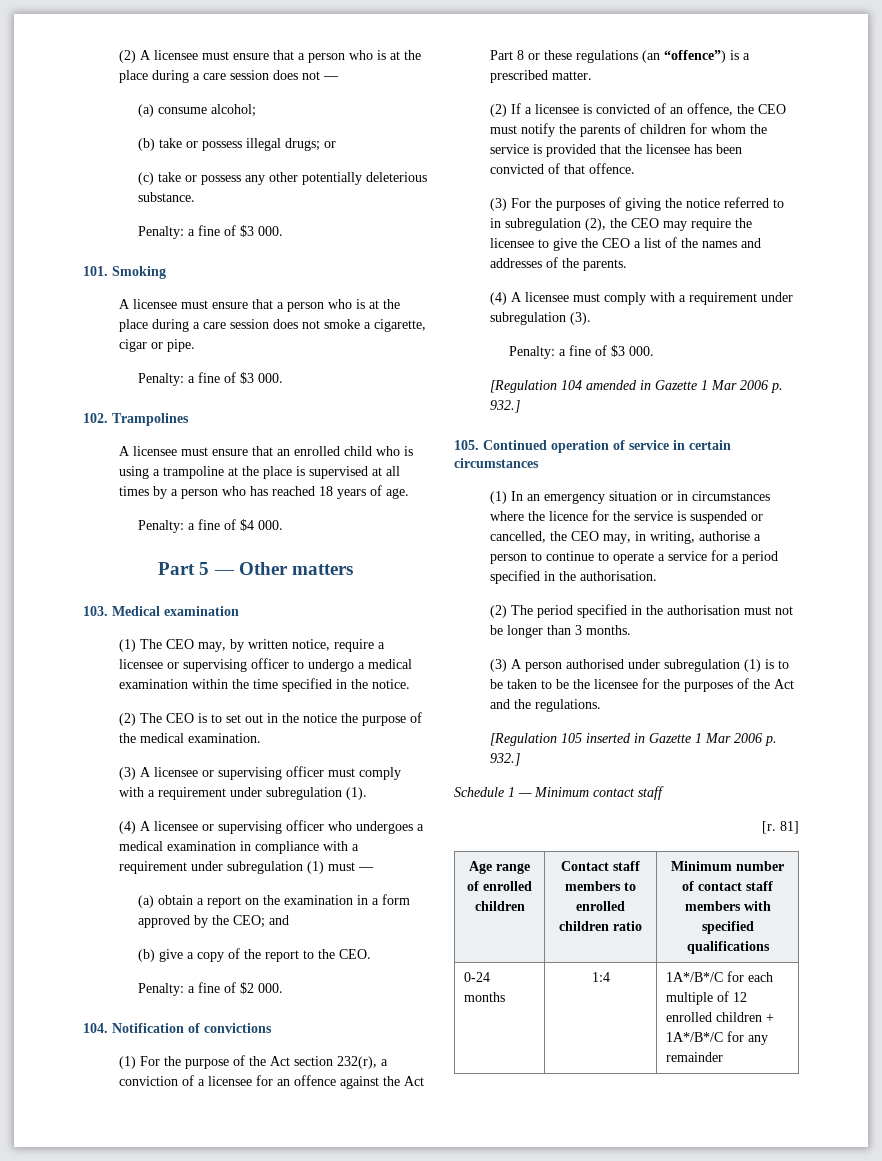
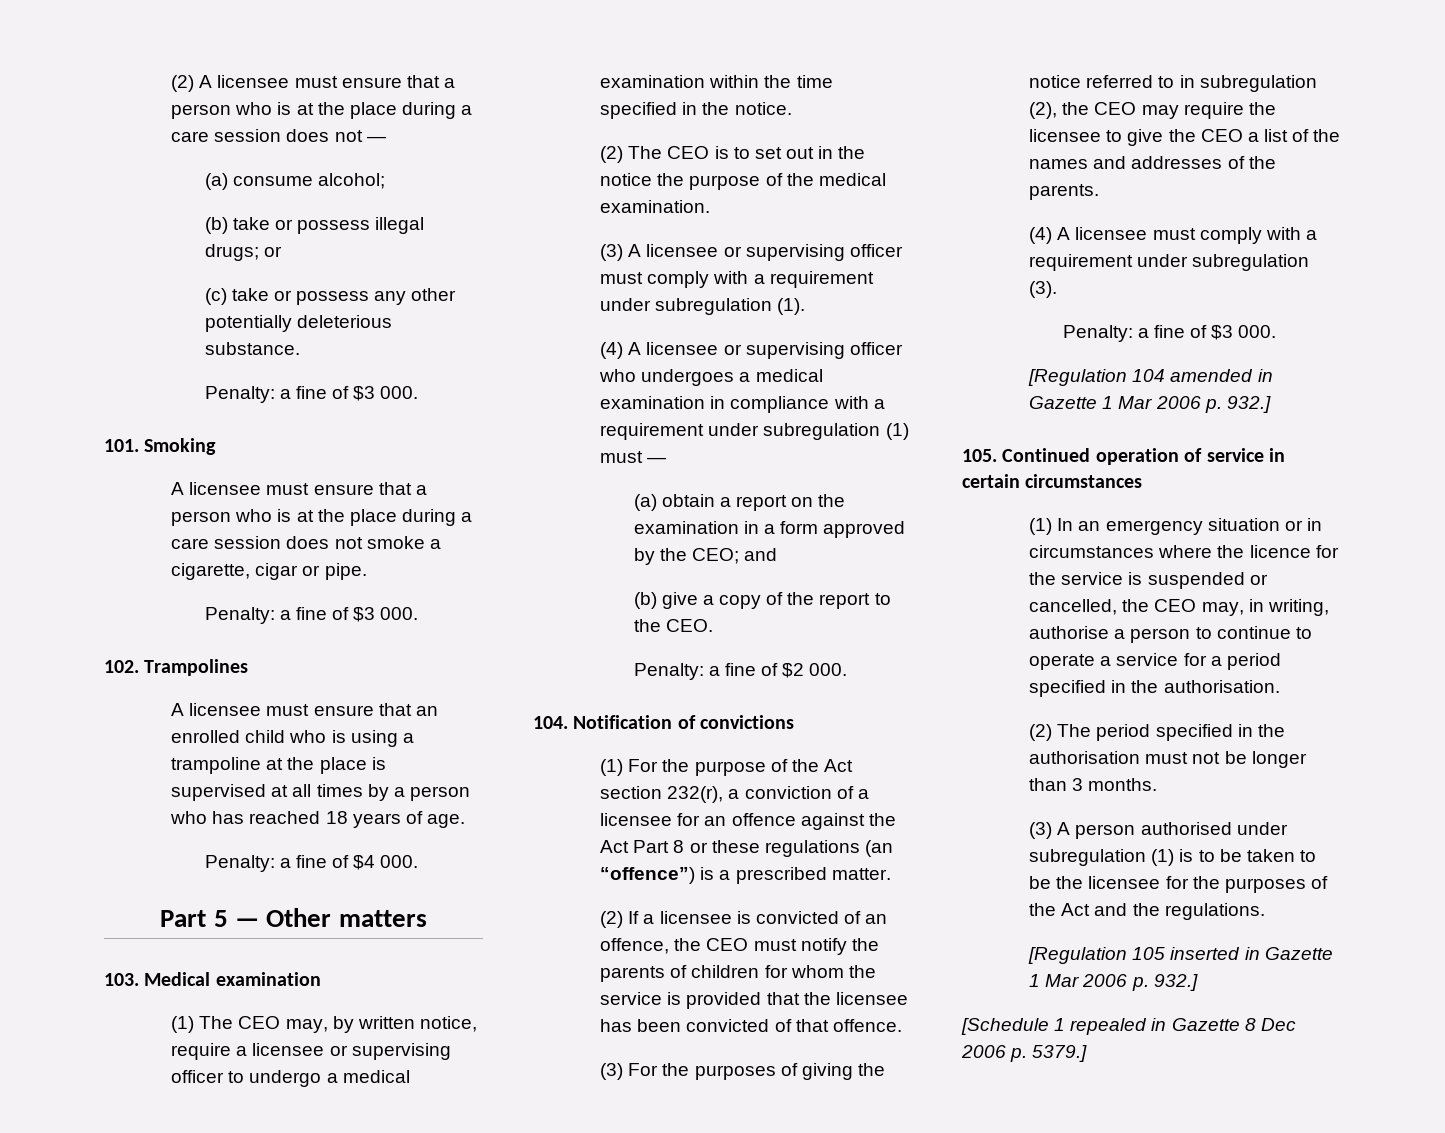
- Schedule 1 — Minimum contact staff
- [r. 81]
- Age range of enrolled children | Contact staff members to enrolled children ratio | Minimum number of contact staff members with specified qualifications
- 0-24 months | 1:4 | 1A*/B*/C for each multiple of 12 enrolled children + 1A*/B*/C for any remainder
+ [Schedule 1 repealed in Gazette 8 Dec 2006 p. 5379.]

